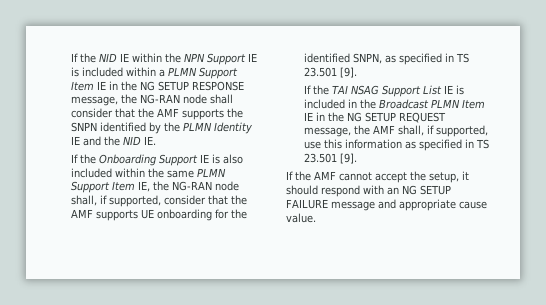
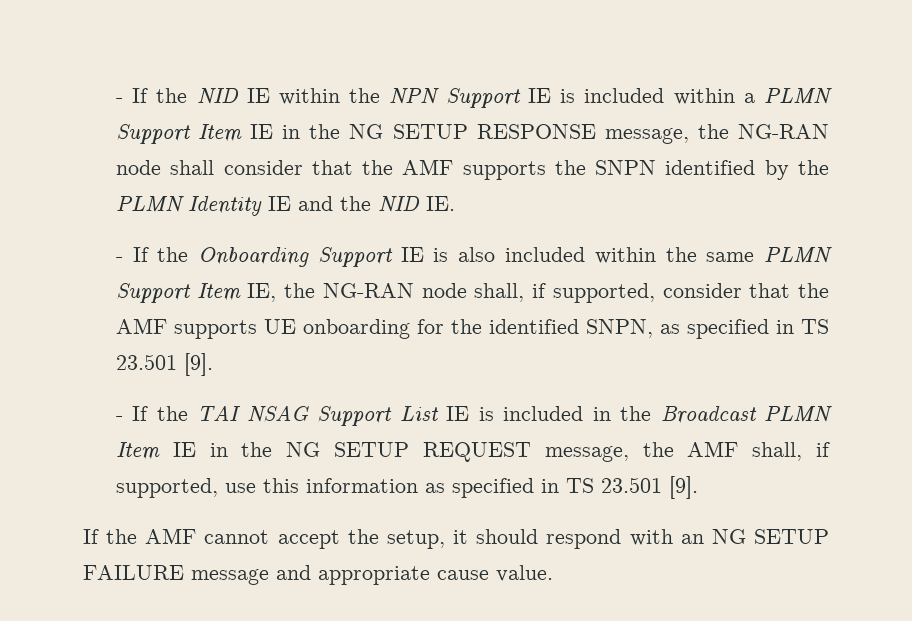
- If the NID IE within the NPN Support IE is included within a PLMN Support Item IE in the NG SETUP RESPONSE message, the NG-RAN node shall consider that the AMF supports the SNPN identified by the PLMN Identity IE and the NID IE.
+ - If the NID IE within the NPN Support IE is included within a PLMN Support Item IE in the NG SETUP RESPONSE message, the NG-RAN node shall consider that the AMF supports the SNPN identified by the PLMN Identity IE and the NID IE.
- If the Onboarding Support IE is also included within the same PLMN Support Item IE, the NG-RAN node shall, if supported, consider that the AMF supports UE onboarding for the identified SNPN, as specified in TS 23.501 [9].
+ - If the Onboarding Support IE is also included within the same PLMN Support Item IE, the NG-RAN node shall, if supported, consider that the AMF supports UE onboarding for the identified SNPN, as specified in TS 23.501 [9].
- If the TAI NSAG Support List IE is included in the Broadcast PLMN Item IE in the NG SETUP REQUEST message, the AMF shall, if supported, use this information as specified in TS 23.501 [9].
+ - If the TAI NSAG Support List IE is included in the Broadcast PLMN Item IE in the NG SETUP REQUEST message, the AMF shall, if supported, use this information as specified in TS 23.501 [9].

